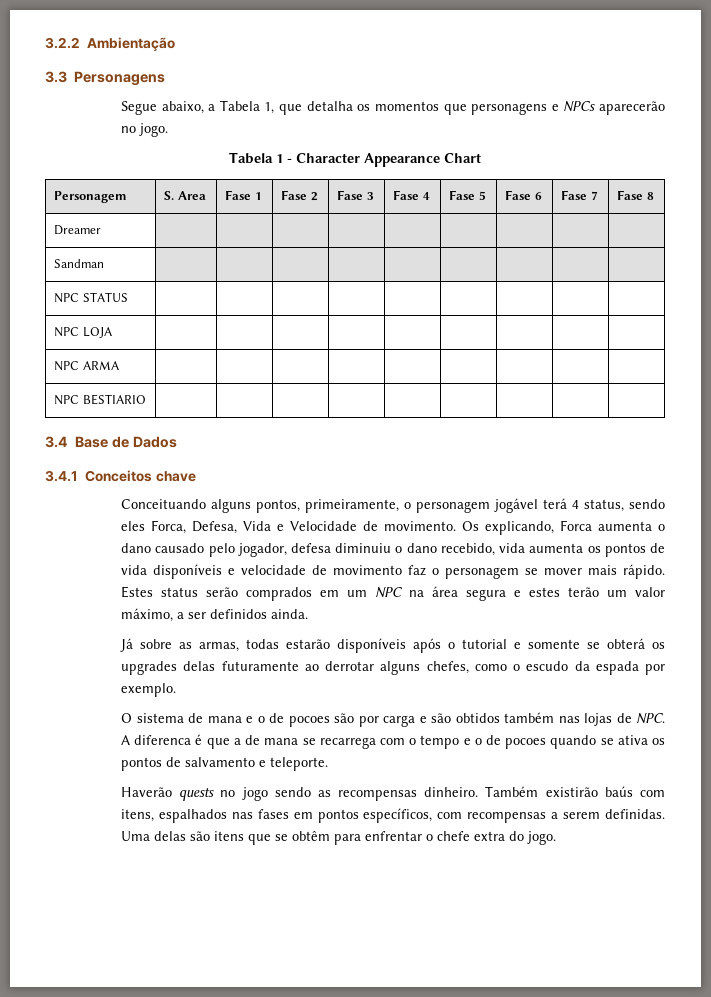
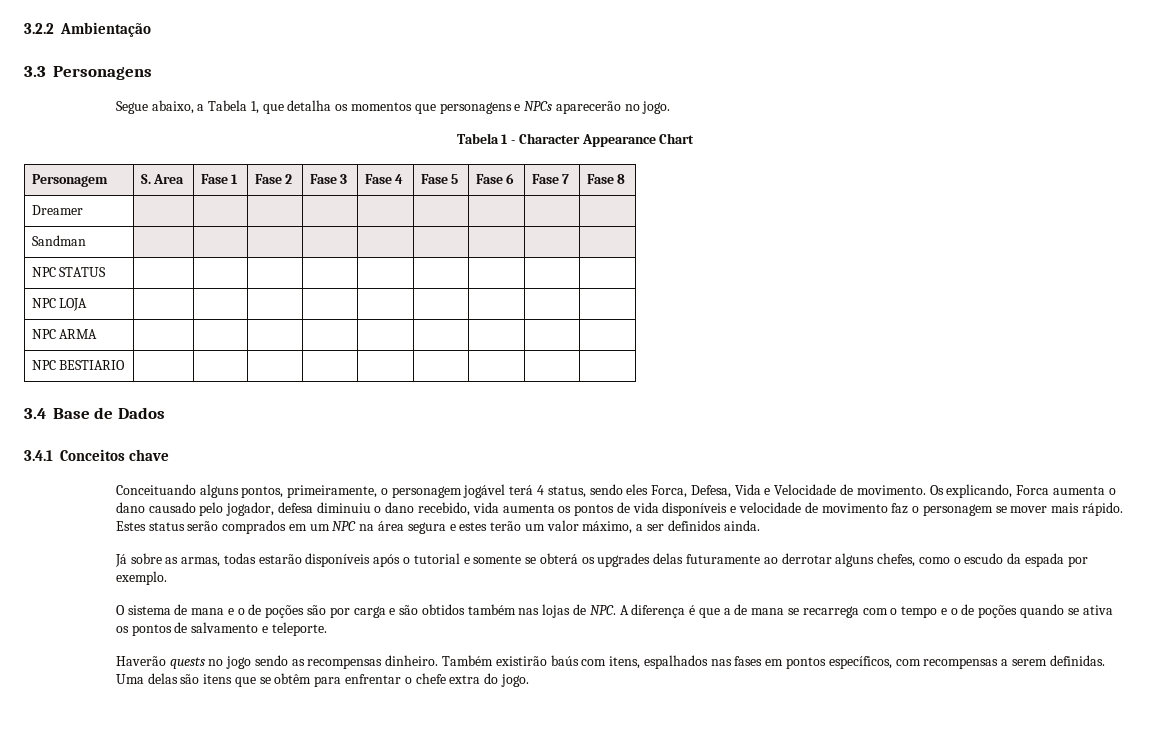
- O sistema de mana e o de pocoes são por carga e são obtidos também nas lojas de NPC. A diferenca é que a de mana se recarrega com o tempo e o de pocoes quando se ativa os pontos de salvamento e teleporte.
+ O sistema de mana e o de poções são por carga e são obtidos também nas lojas de NPC. A diferença é que a de mana se recarrega com o tempo e o de poções quando se ativa os pontos de salvamento e teleporte.

